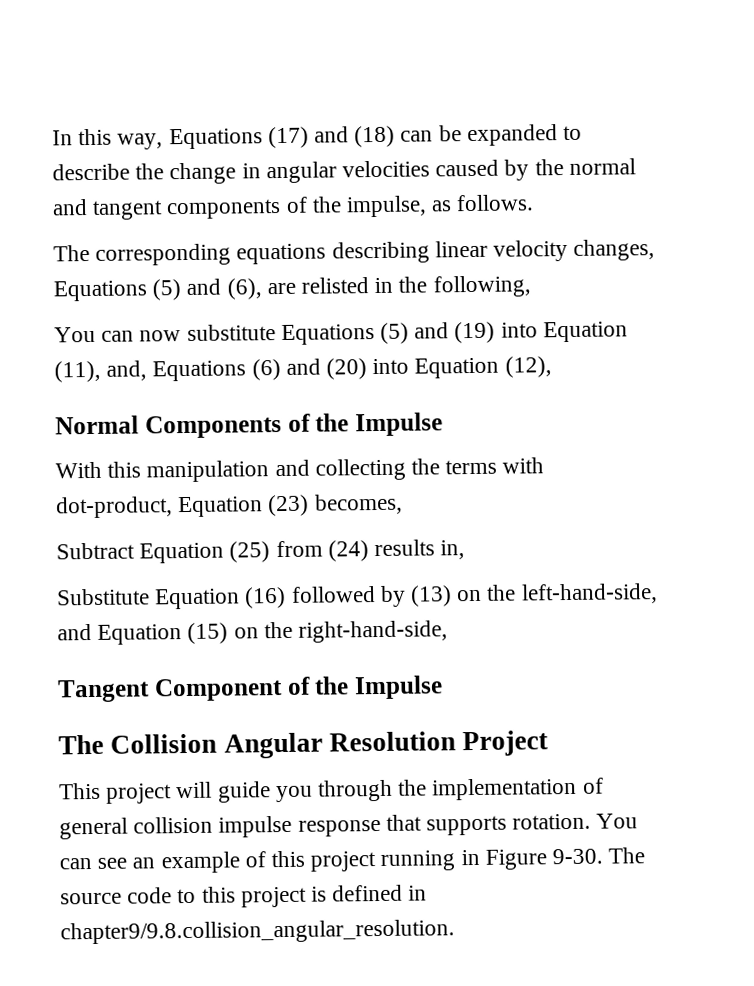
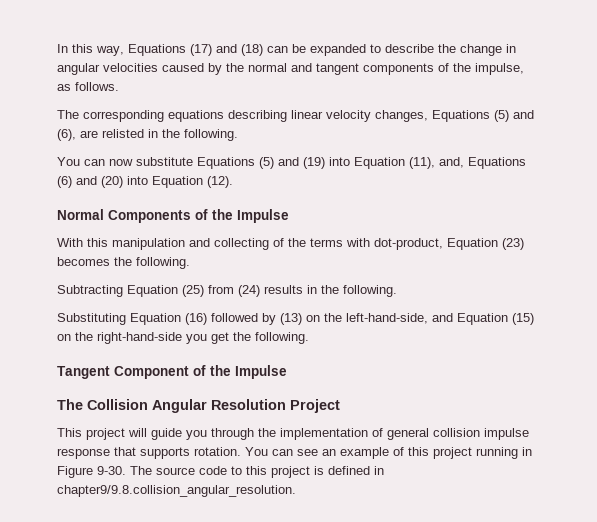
- The corresponding equations describing linear velocity changes, Equations (5) and (6), are relisted in the following,
+ The corresponding equations describing linear velocity changes, Equations (5) and (6), are relisted in the following.
- You can now substitute Equations (5) and (19) into Equation (11), and, Equations (6) and (20) into Equation (12),
+ You can now substitute Equations (5) and (19) into Equation (11), and, Equations (6) and (20) into Equation (12).
- With this manipulation and collecting the terms with dot-product, Equation (23) becomes,
- Subtract Equation (25) from (24) results in,
- Substitute Equation (16) followed by (13) on the left-hand-side, and Equation (15) on the right-hand-side,
+ With this manipulation and collecting of the terms with dot-product, Equation (23) becomes the following.
+ Subtracting Equation (25) from (24) results in the following.
+ Substituting Equation (16) followed by (13) on the left-hand-side, and Equation (15) on the right-hand-side you get the following.

